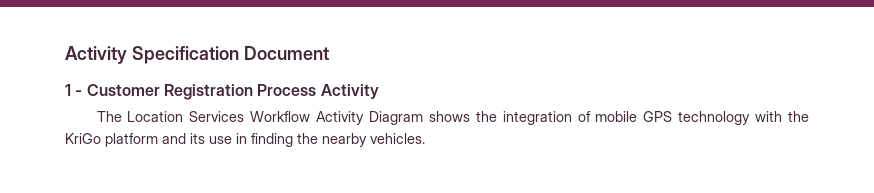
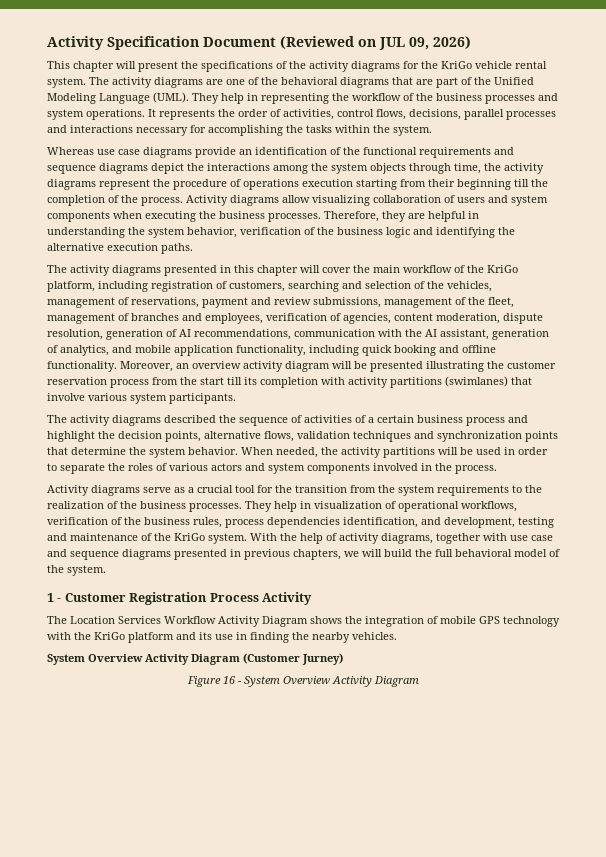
- Activity Specification Document
+ Activity Specification Document (Reviewed on JUL 09, 2026)
+ This chapter will present the specifications of the activity diagrams for the KriGo vehicle rental system. The activity diagrams are one of the behavioral diagrams that are part of the Unified Modeling Language (UML). They help in representing the workflow of the business processes and system operations. It represents the order of activities, control flows, decisions, parallel processes and interactions necessary for accomplishing the tasks within the system.
+ Whereas use case diagrams provide an identification of the functional requirements and sequence diagrams depict the interactions among the system objects through time, the activity diagrams represent the procedure of operations execution starting from their beginning till the completion of the process. Activity diagrams allow visualizing collaboration of users and system components when executing the business processes. Therefore, they are helpful in understanding the system behavior, verification of the business logic and identifying the alternative execution paths.
+ The activity diagrams presented in this chapter will cover the main workflow of the KriGo platform, including registration of customers, searching and selection of the vehicles, management of reservations, payment and review submissions, management of the fleet, management of branches and employees, verification of agencies, content moderation, dispute resolution, generation of AI recommendations, communication with the AI assistant, generation of analytics, and mobile application functionality, including quick booking and offline functionality. Moreover, an overview activity diagram will be presented illustrating the customer reservation process from the start till its completion with activity partitions (swimlanes) that involve various system participants.
+ The activity diagrams described the sequence of activities of a certain business process and highlight the decision points, alternative flows, validation techniques and synchronization points that determine the system behavior. When needed, the activity partitions will be used in order to separate the roles of various actors and system components involved in the process.
+ Activity diagrams serve as a crucial tool for the transition from the system requirements to the realization of the business processes. They help in visualization of operational workflows, verification of the business rules, process dependencies identification, and development, testing and maintenance of the KriGo system. With the help of activity diagrams, together with use case and sequence diagrams presented in previous chapters, we will build the full behavioral model of the system.
+ System Overview Activity Diagram (Customer Jurney)
+ Figure 16 - System Overview Activity Diagram

